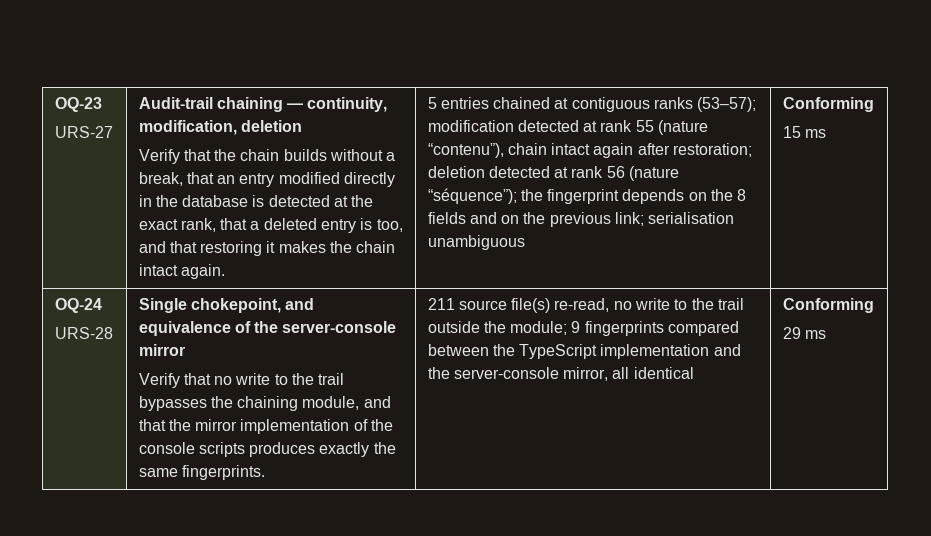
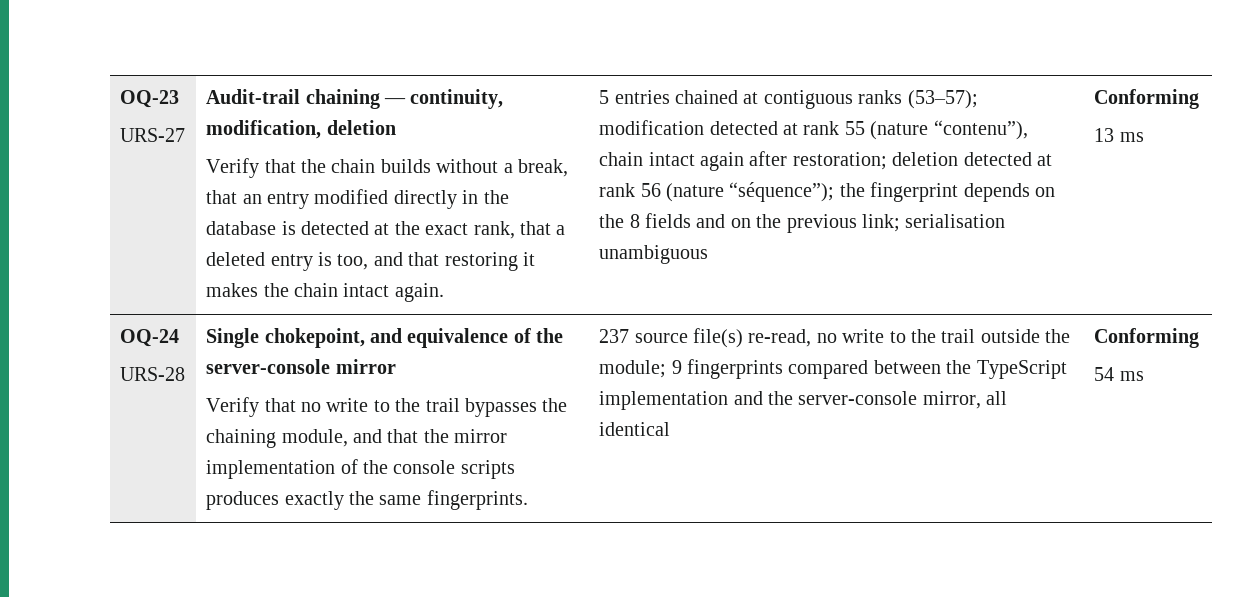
- 15 ms
+ 13 ms
- 211 source file(s) re-read, no write to the trail outside the module; 9 fingerprints compared between the TypeScript implementation and the server-console mirror, all identical
+ 237 source file(s) re-read, no write to the trail outside the module; 9 fingerprints compared between the TypeScript implementation and the server-console mirror, all identical
- 29 ms
+ 54 ms

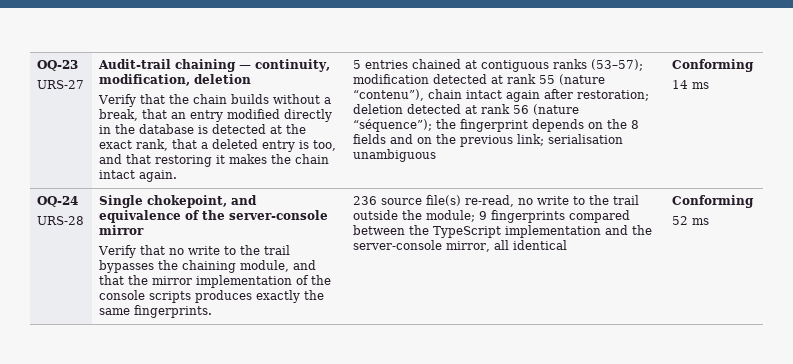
- 13 ms
+ 14 ms
- 237 source file(s) re-read, no write to the trail outside the module; 9 fingerprints compared between the TypeScript implementation and the server-console mirror, all identical
+ 236 source file(s) re-read, no write to the trail outside the module; 9 fingerprints compared between the TypeScript implementation and the server-console mirror, all identical
- 54 ms
+ 52 ms

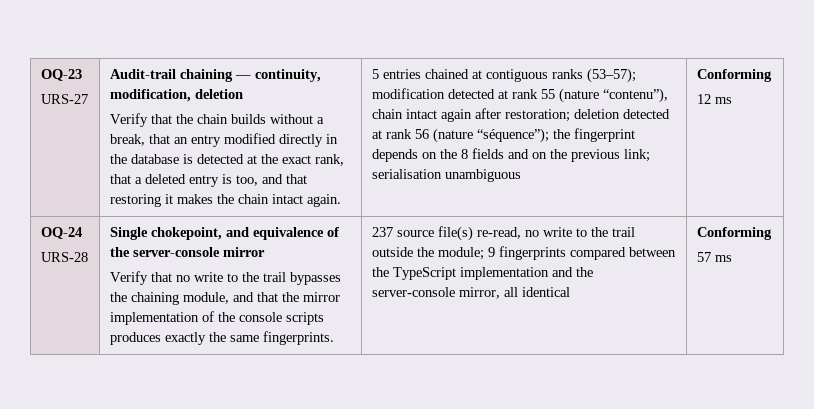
- 14 ms
+ 12 ms
- 236 source file(s) re-read, no write to the trail outside the module; 9 fingerprints compared between the TypeScript implementation and the server-console mirror, all identical
+ 237 source file(s) re-read, no write to the trail outside the module; 9 fingerprints compared between the TypeScript implementation and the server-console mirror, all identical
- 52 ms
+ 57 ms

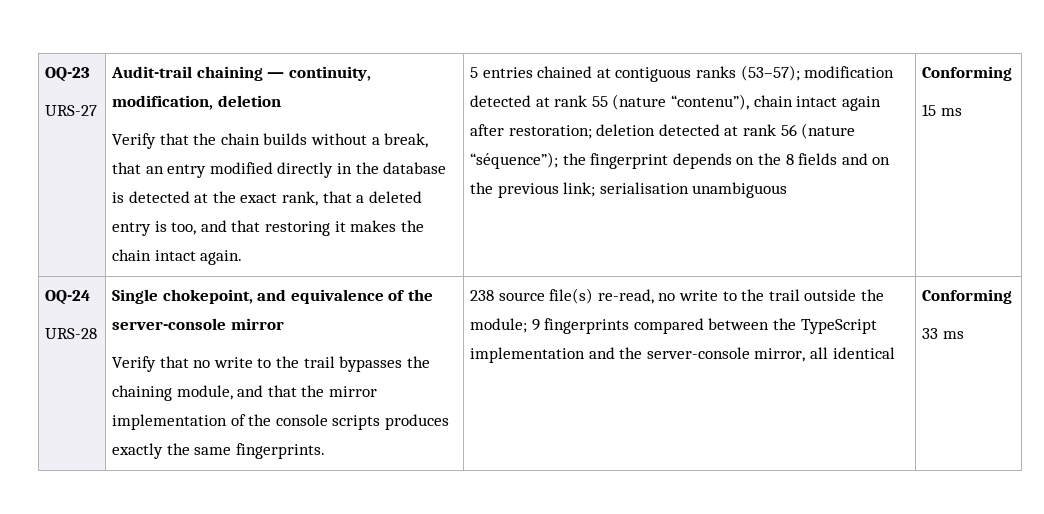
- 12 ms
+ 15 ms
- 237 source file(s) re-read, no write to the trail outside the module; 9 fingerprints compared between the TypeScript implementation and the server-console mirror, all identical
+ 238 source file(s) re-read, no write to the trail outside the module; 9 fingerprints compared between the TypeScript implementation and the server-console mirror, all identical
- 57 ms
+ 33 ms

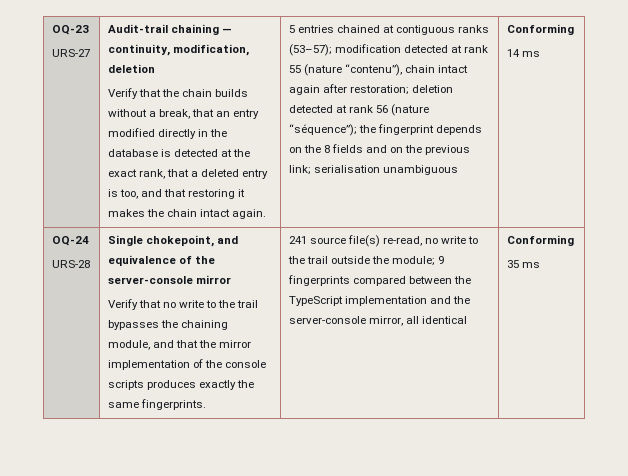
- 15 ms
+ 14 ms
- 238 source file(s) re-read, no write to the trail outside the module; 9 fingerprints compared between the TypeScript implementation and the server-console mirror, all identical
+ 241 source file(s) re-read, no write to the trail outside the module; 9 fingerprints compared between the TypeScript implementation and the server-console mirror, all identical
- 33 ms
+ 35 ms

